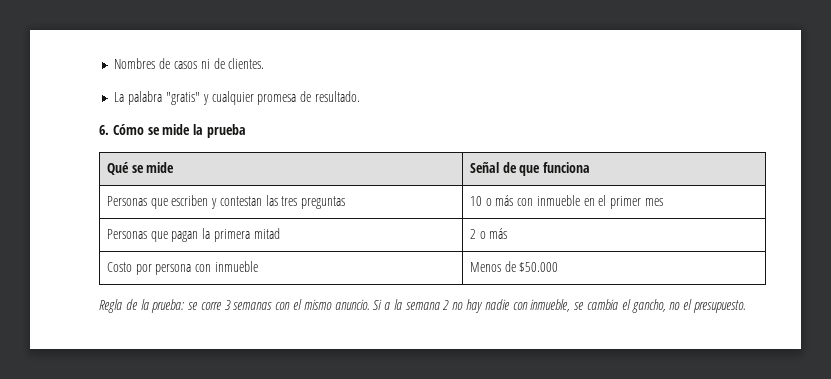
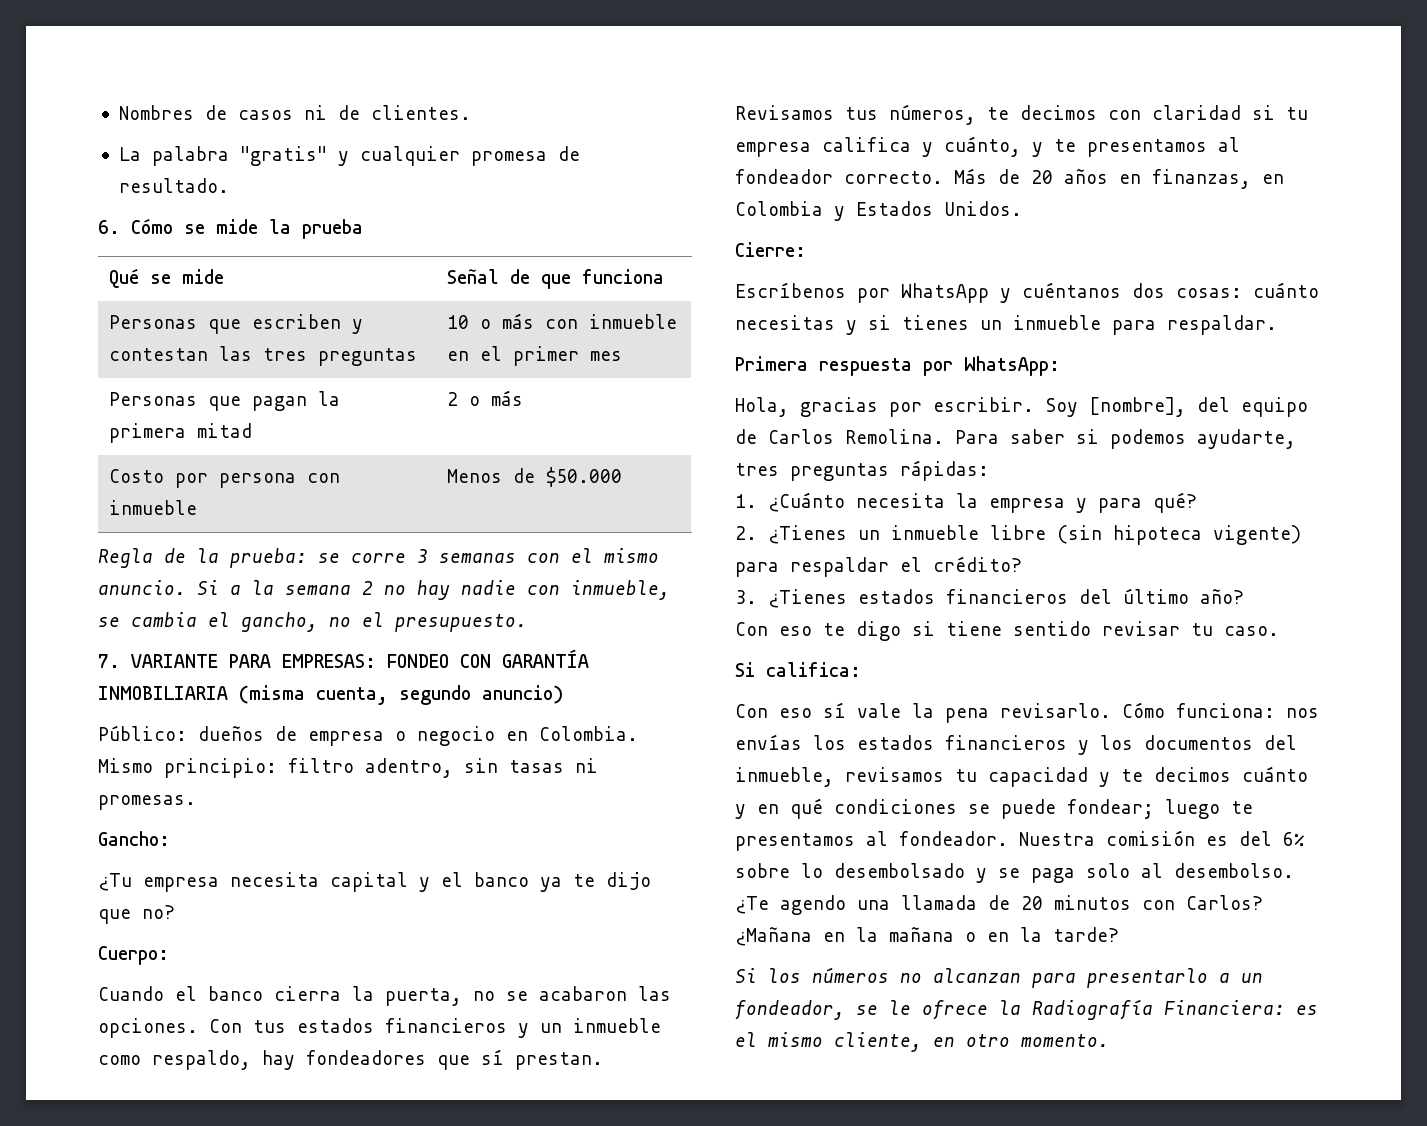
+ 7. VARIANTE PARA EMPRESAS: FONDEO CON GARANTÍA INMOBILIARIA (misma cuenta, segundo anuncio)
+ Público: dueños de empresa o negocio en Colombia. Mismo principio: filtro adentro, sin tasas ni promesas.
+ Gancho:
+ ¿Tu empresa necesita capital y el banco ya te dijo que no?
+ Cuerpo:
+ Cuando el banco cierra la puerta, no se acabaron las opciones. Con tus estados financieros y un inmueble como respaldo, hay fondeadores que sí prestan. Revisamos tus números, te decimos con claridad si tu empresa califica y cuánto, y te presentamos al fondeador correcto. Más de 20 años en finanzas, en Colombia y Estados Unidos.
+ Cierre:
+ Escríbenos por WhatsApp y cuéntanos dos cosas: cuánto necesitas y si tienes un inmueble para respaldar.
+ Primera respuesta por WhatsApp:
+ Hola, gracias por escribir. Soy [nombre], del equipo de Carlos Remolina. Para saber si podemos ayudarte, tres preguntas rápidas:
+ 1. ¿Cuánto necesita la empresa y para qué?
+ 2. ¿Tienes un inmueble libre (sin hipoteca vigente) para respaldar el crédito?
+ 3. ¿Tienes estados financieros del último año?
+ Con eso te digo si tiene sentido revisar tu caso.
+ Si califica:
+ Con eso sí vale la pena revisarlo. Cómo funciona: nos envías los estados financieros y los documentos del inmueble, revisamos tu capacidad y te decimos cuánto y en qué condiciones se puede fondear; luego te presentamos al fondeador. Nuestra comisión es del 6% sobre lo desembolsado y se paga solo al desembolso. ¿Te agendo una llamada de 20 minutos con Carlos? ¿Mañana en la mañana o en la tarde?
+ Si los números no alcanzan para presentarlo a un fondeador, se le ofrece la Radiografía Financiera: es el mismo cliente, en otro momento.

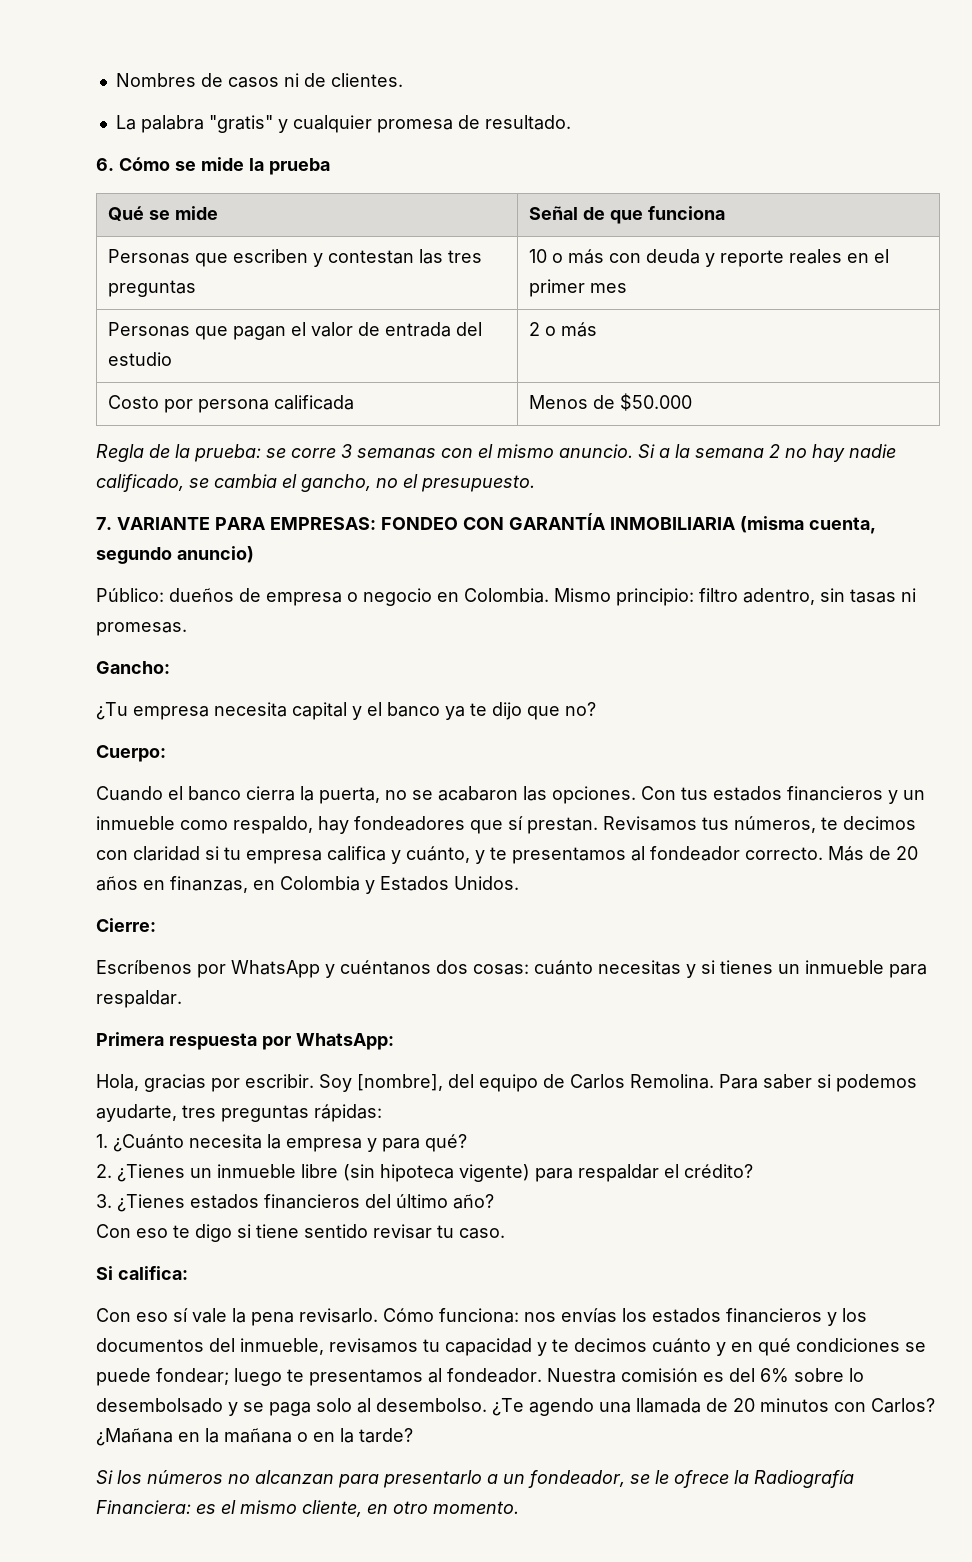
- Personas que escriben y contestan las tres preguntas | 10 o más con inmueble en el primer mes
+ Personas que escriben y contestan las tres preguntas | 10 o más con deuda y reporte reales en el primer mes
- Personas que pagan la primera mitad | 2 o más
+ Personas que pagan el valor de entrada del estudio | 2 o más
- Costo por persona con inmueble | Menos de $50.000
+ Costo por persona calificada | Menos de $50.000
- Si a la semana 2 no hay nadie con inmueble, se cambia el gancho, no el presupuesto.
+ Si a la semana 2 no hay nadie calificado, se cambia el gancho, no el presupuesto.

